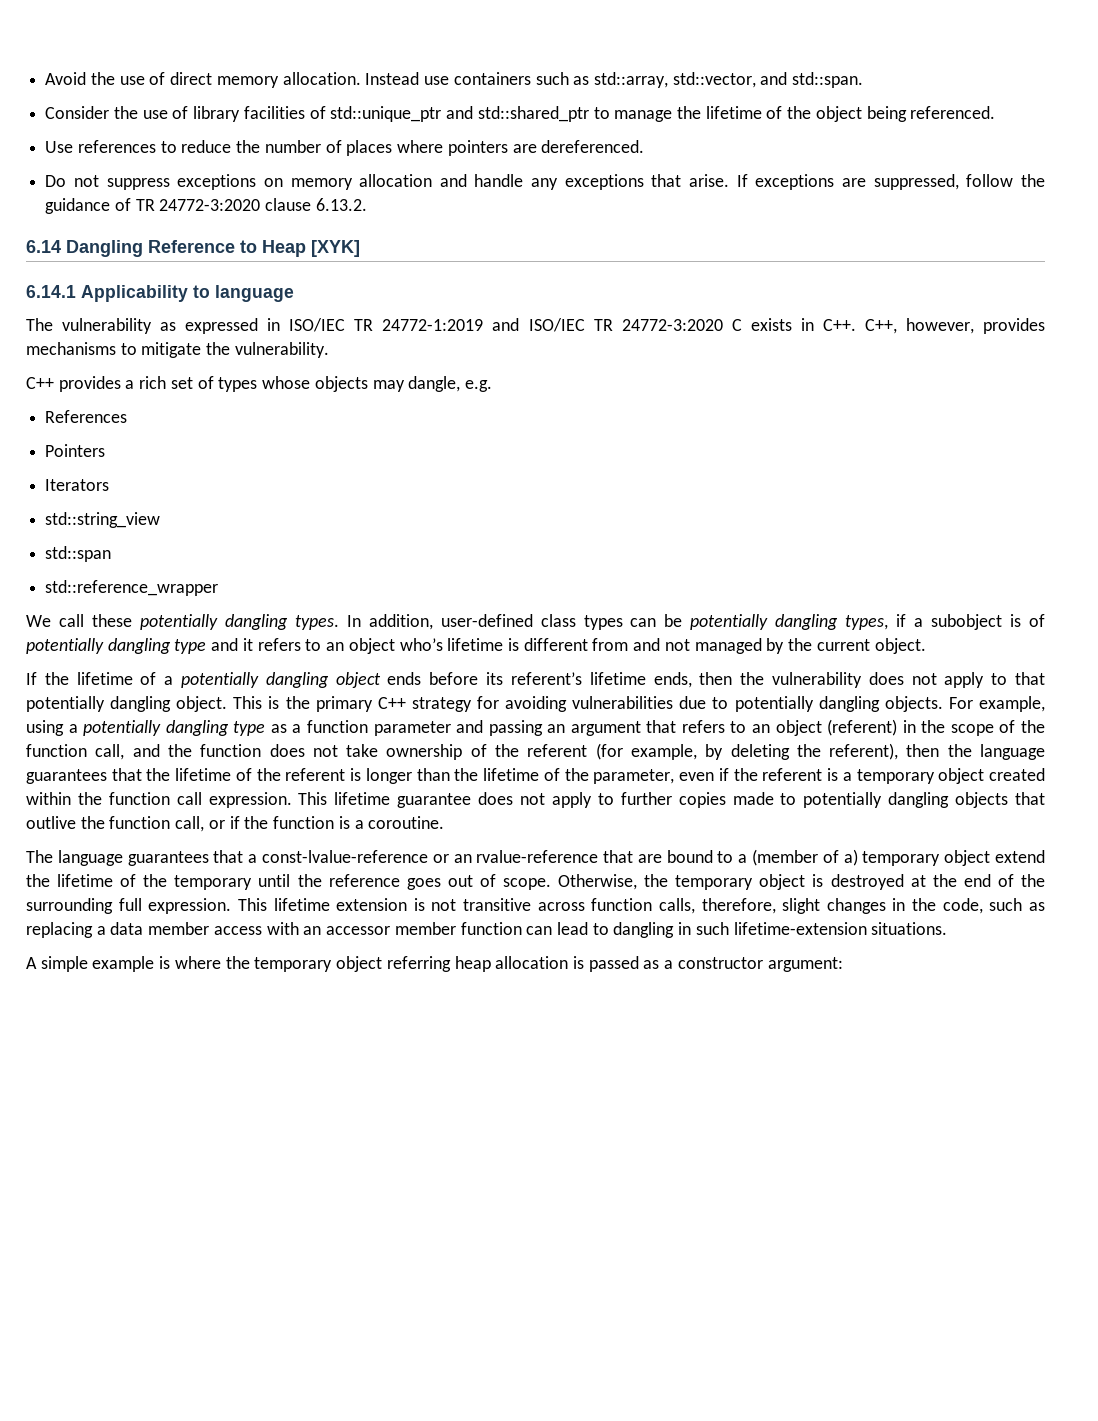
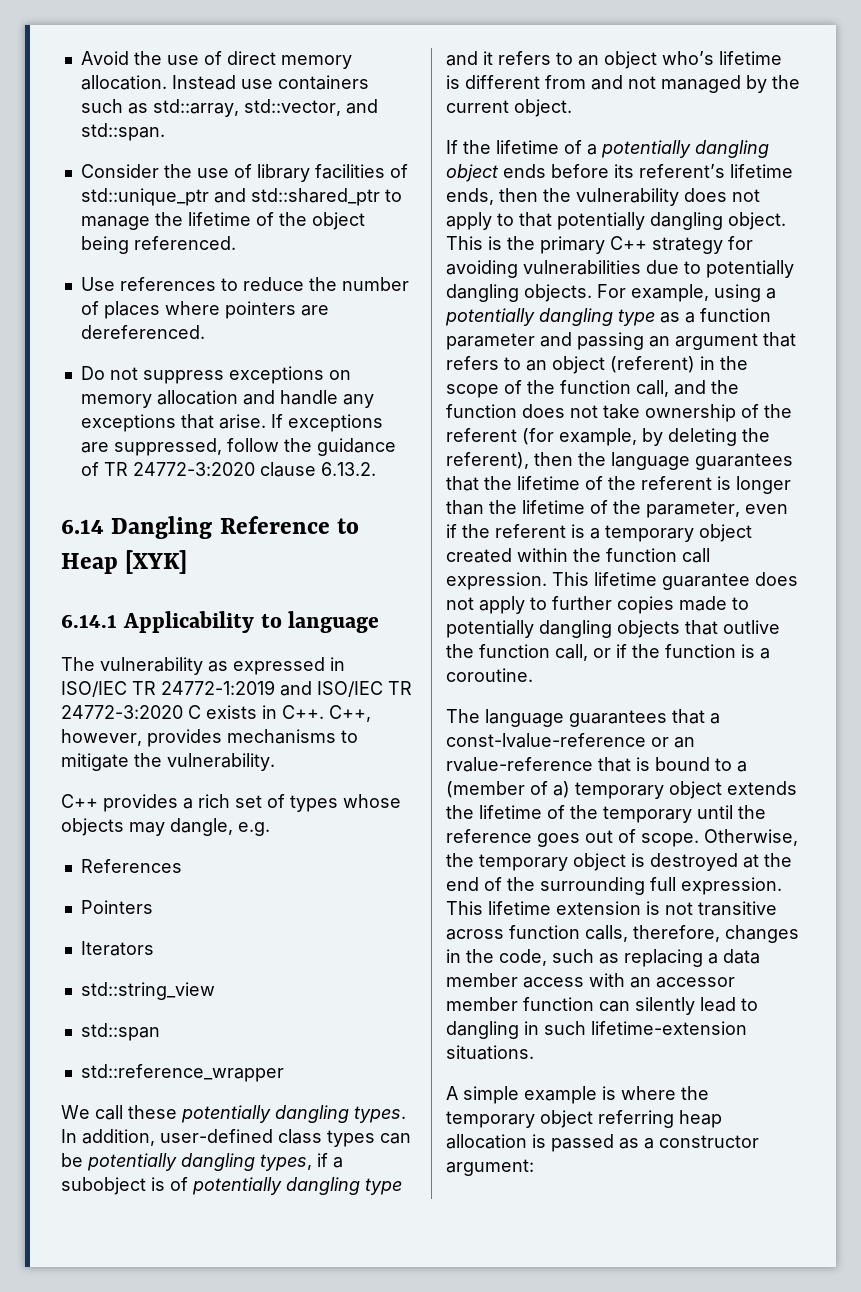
- The language guarantees that a const-lvalue-reference or an rvalue-reference that are bound to a (member of a) temporary object extend the lifetime of the temporary until the reference goes out of scope.
+ The language guarantees that a const-lvalue-reference or an rvalue-reference that is bound to a (member of a) temporary object extends the lifetime of the temporary until the reference goes out of scope.
- This lifetime extension is not transitive across function calls, therefore, slight changes in the code, such as replacing a data member access with an accessor member function can lead to dangling in such lifetime-extension situations.
+ This lifetime extension is not transitive across function calls, therefore, changes in the code, such as replacing a data member access with an accessor member function can silently lead to dangling in such lifetime-extension situations.

